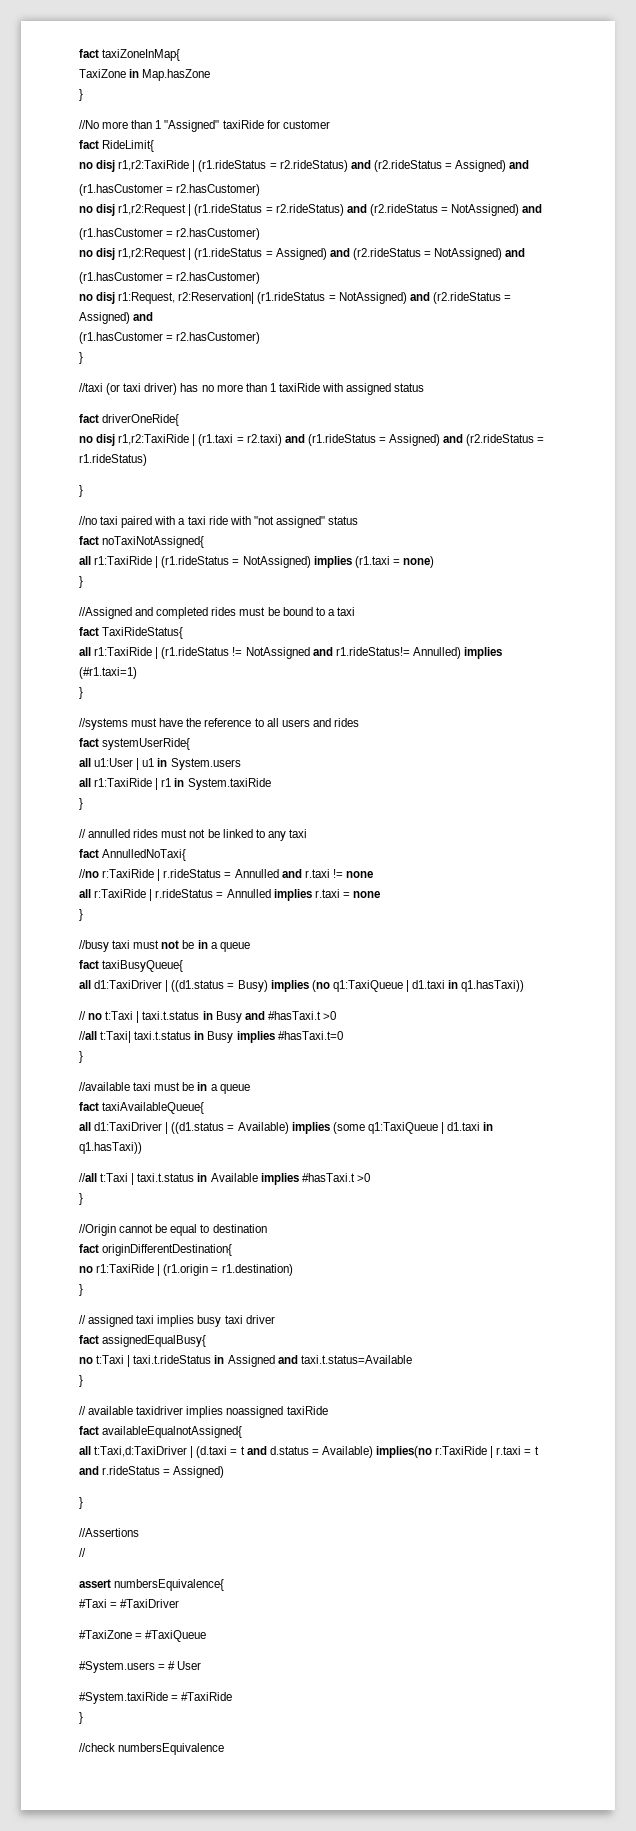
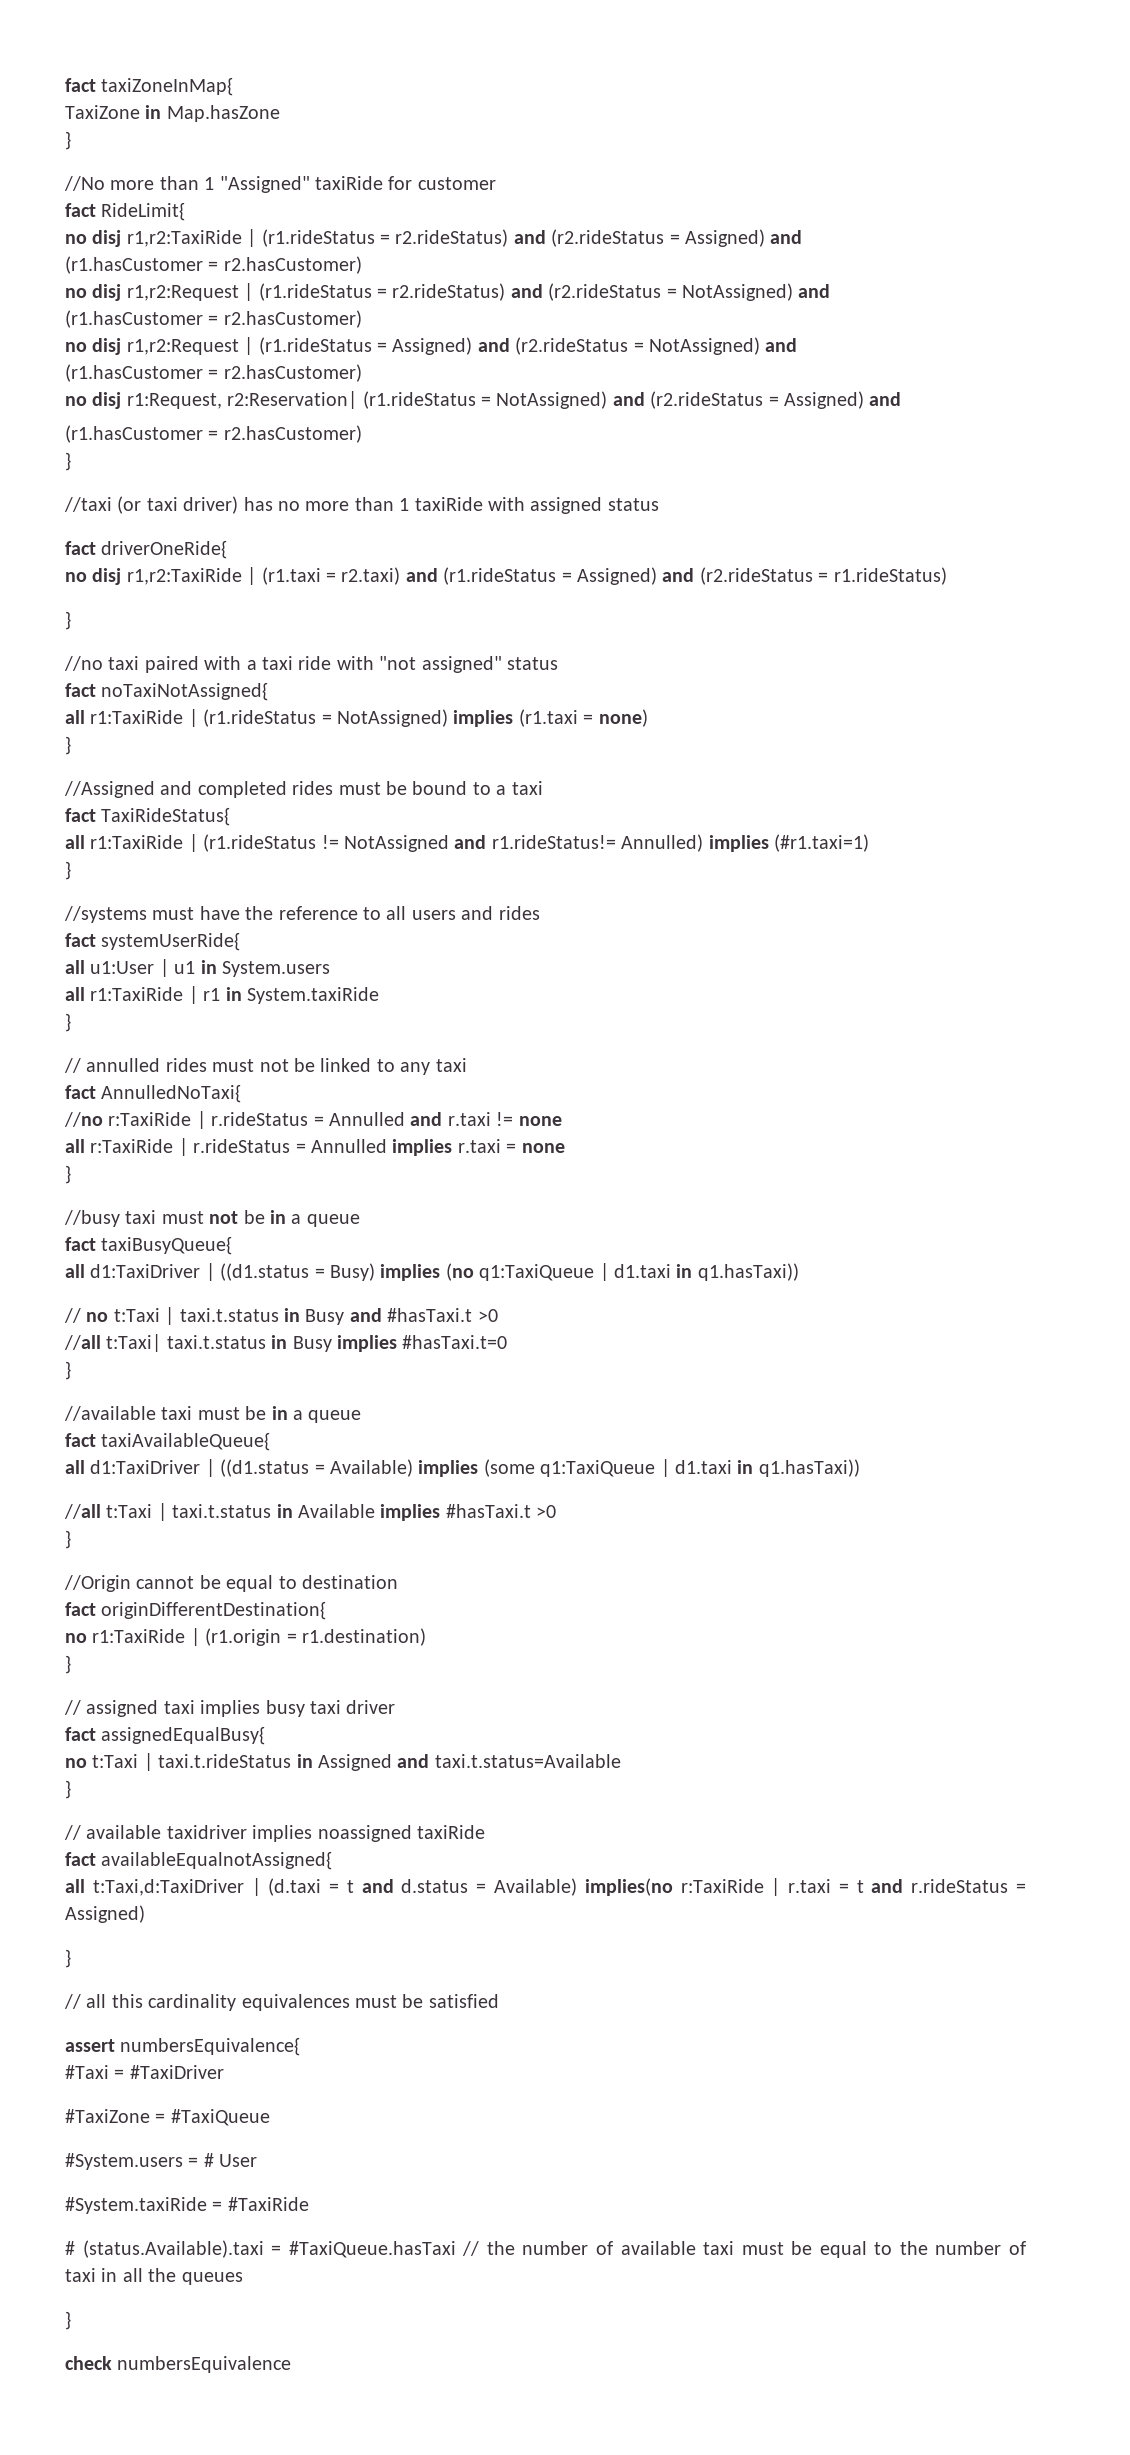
- //Assertions
- //
+ // all this cardinality equivalences must be satisfied
  #System.taxiRide = #TaxiRide
+ # (status.Available).taxi = #TaxiQueue.hasTaxi // the number of available taxi must be equal to the number of taxi in all the queues
  }
- //check numbersEquivalence
+ check numbersEquivalence

